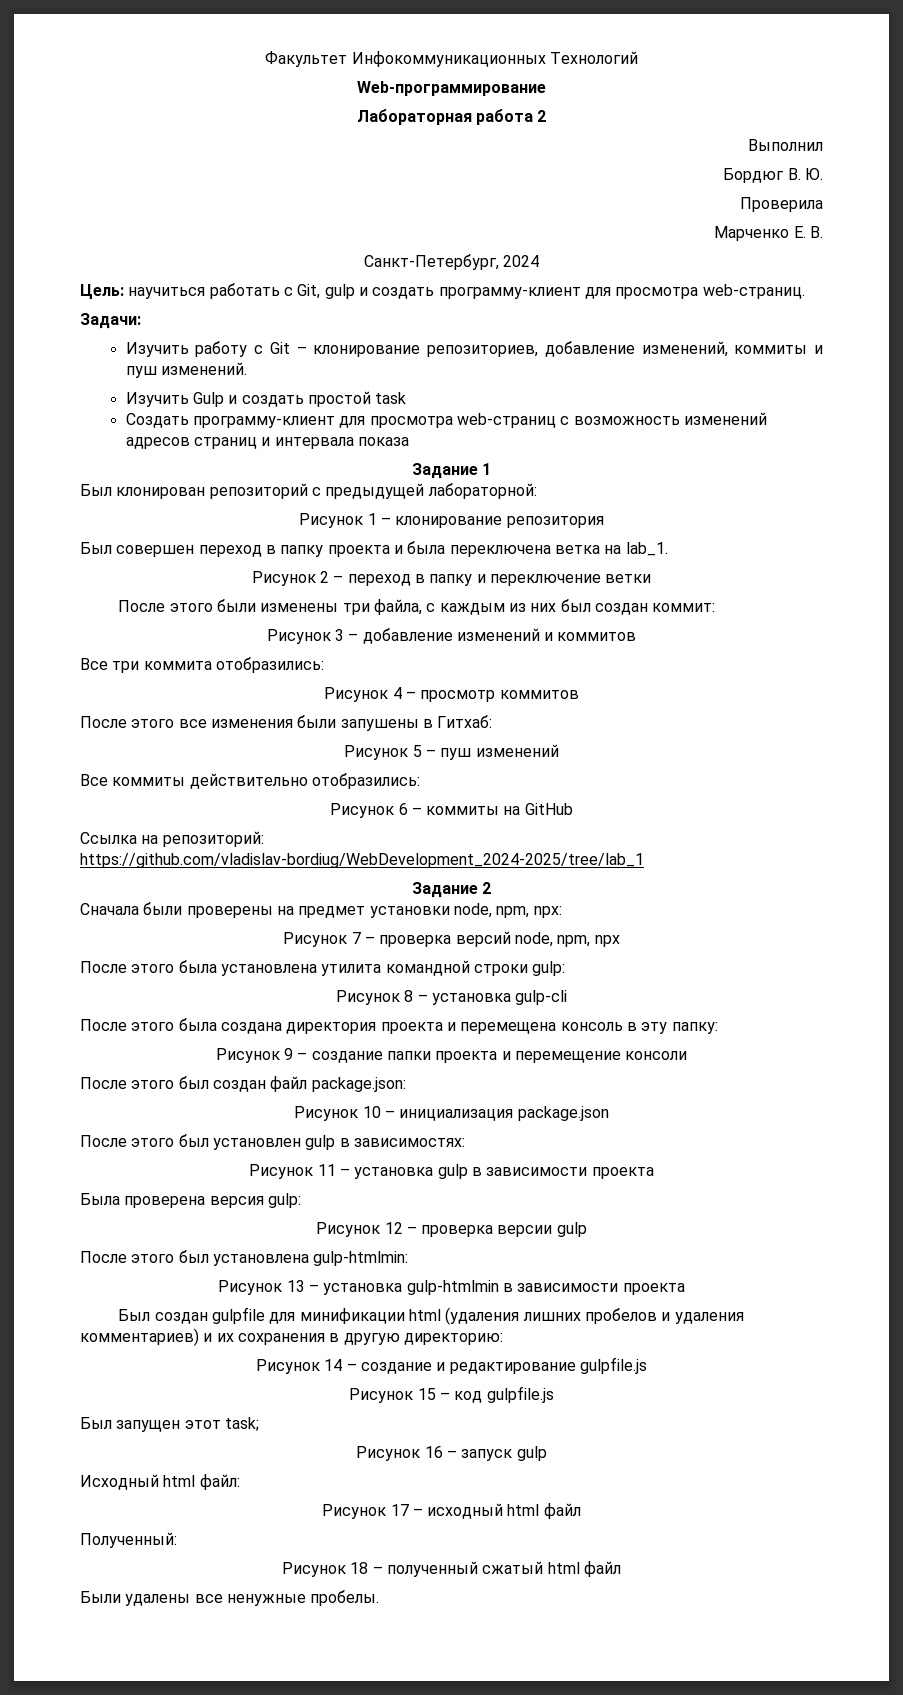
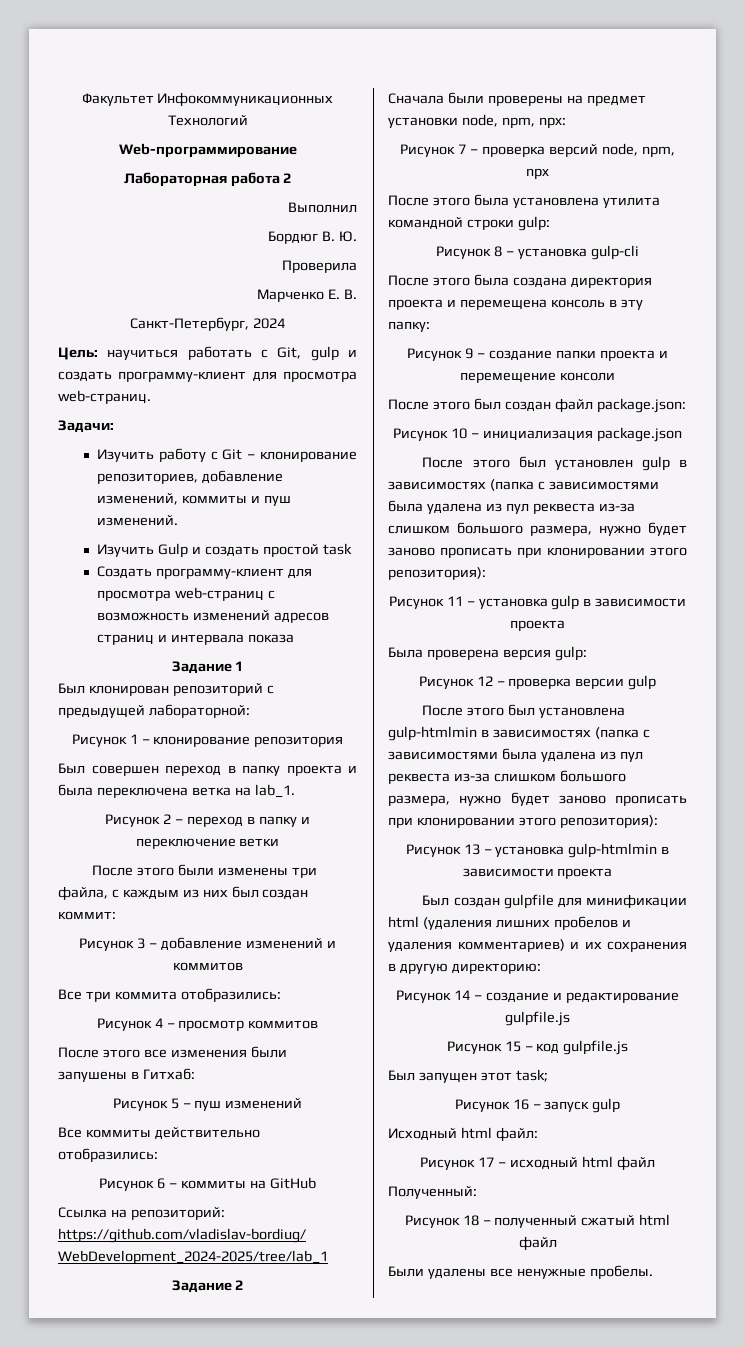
- После этого был установлен gulp в зависимостях:
+ После этого был установлен gulp в зависимостях (папка с зависимостями была удалена из пул реквеста из-за слишком большого размера, нужно будет заново прописать при клонировании этого репозитория):
- После этого был установлена gulp-htmlmin:
+ После этого был установлена gulp-htmlmin в зависимостях (папка с зависимостями была удалена из пул реквеста из-за слишком большого размера, нужно будет заново прописать при клонировании этого репозитория):

